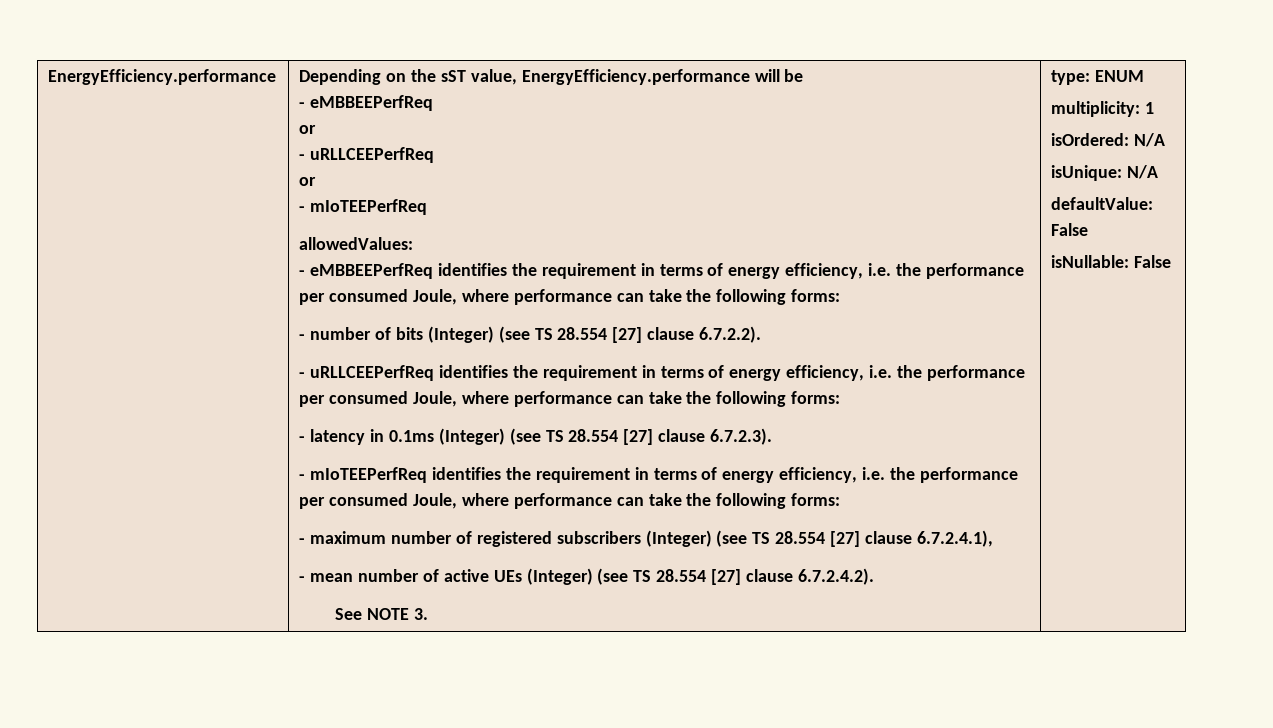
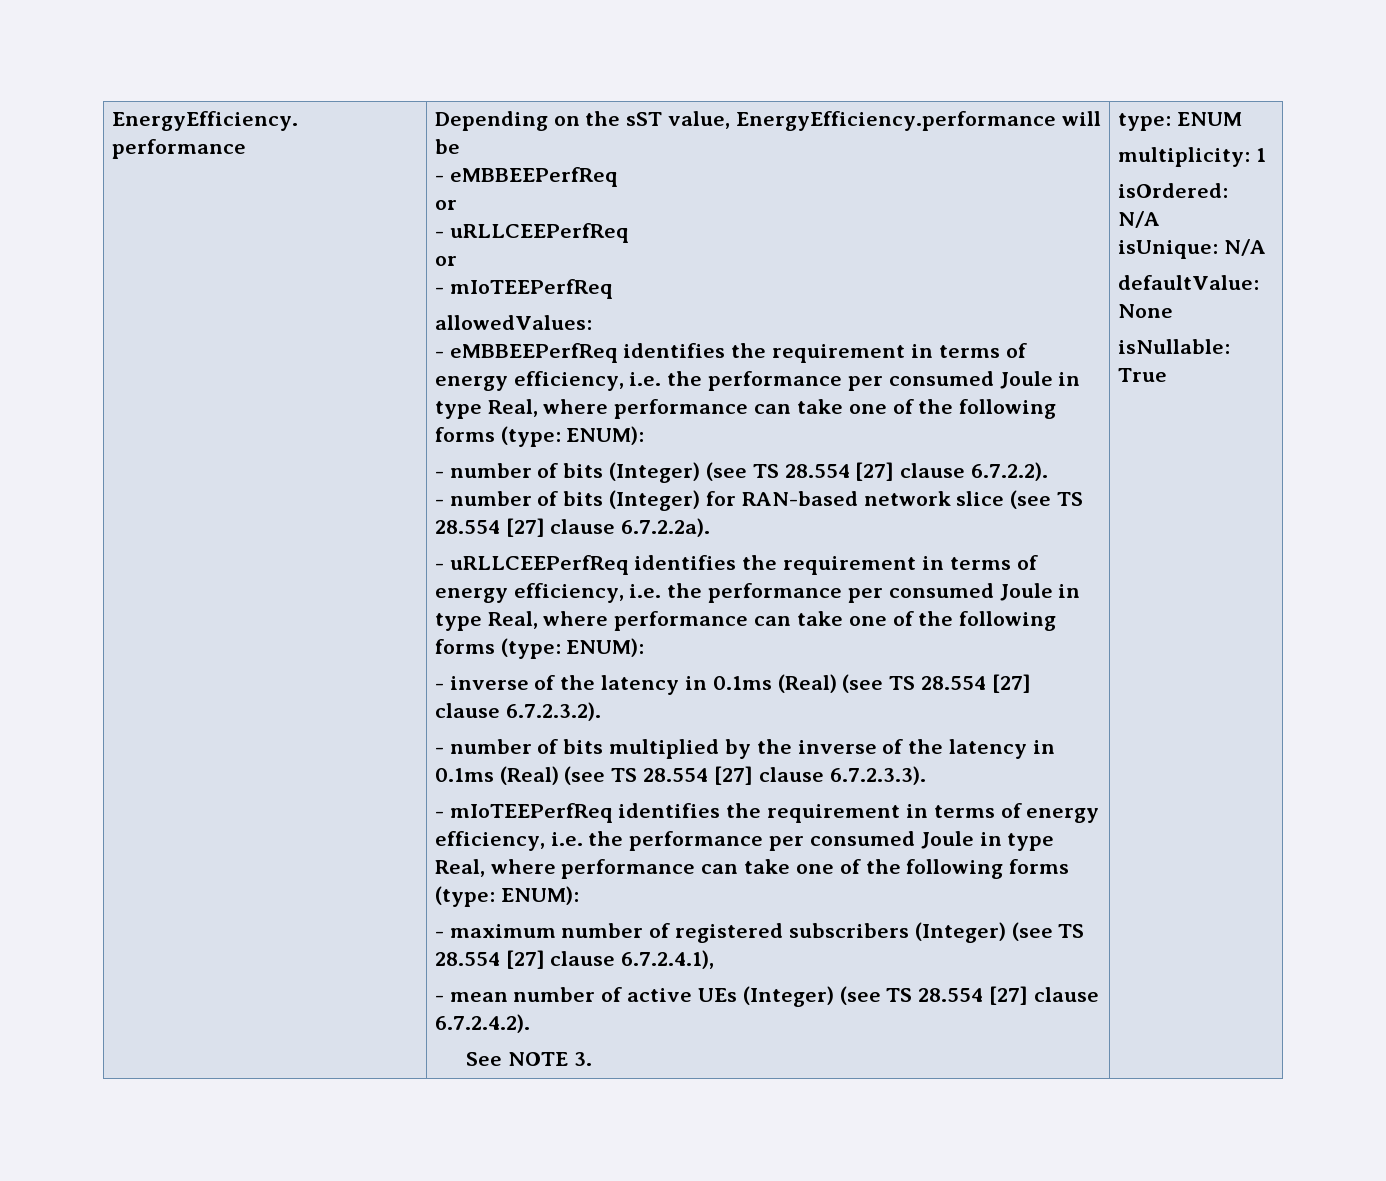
- - eMBBEEPerfReq identifies the requirement in terms of energy efficiency, i.e. the performance per consumed Joule, where performance can take the following forms:
+ - eMBBEEPerfReq identifies the requirement in terms of energy efficiency, i.e. the performance per consumed Joule in type Real, where performance can take one of the following forms (type: ENUM):
+ - number of bits (Integer) for RAN-based network slice (see TS 28.554 [27] clause 6.7.2.2a).
- - uRLLCEEPerfReq identifies the requirement in terms of energy efficiency, i.e. the performance per consumed Joule, where performance can take the following forms:
- - latency in 0.1ms (Integer) (see TS 28.554 [27] clause 6.7.2.3).
+ - uRLLCEEPerfReq identifies the requirement in terms of energy efficiency, i.e. the performance per consumed Joule in type Real, where performance can take one of the following forms (type: ENUM):
+ - inverse of the latency in 0.1ms (Real) (see TS 28.554 [27] clause 6.7.2.3.2).
+ - number of bits multiplied by the inverse of the latency in 0.1ms (Real) (see TS 28.554 [27] clause 6.7.2.3.3).
- - mIoTEEPerfReq identifies the requirement in terms of energy efficiency, i.e. the performance per consumed Joule, where performance can take the following forms:
+ - mIoTEEPerfReq identifies the requirement in terms of energy efficiency, i.e. the performance per consumed Joule in type Real, where performance can take one of the following forms (type: ENUM):
- defaultValue: False
+ defaultValue: None
- isNullable: False
+ isNullable: True

